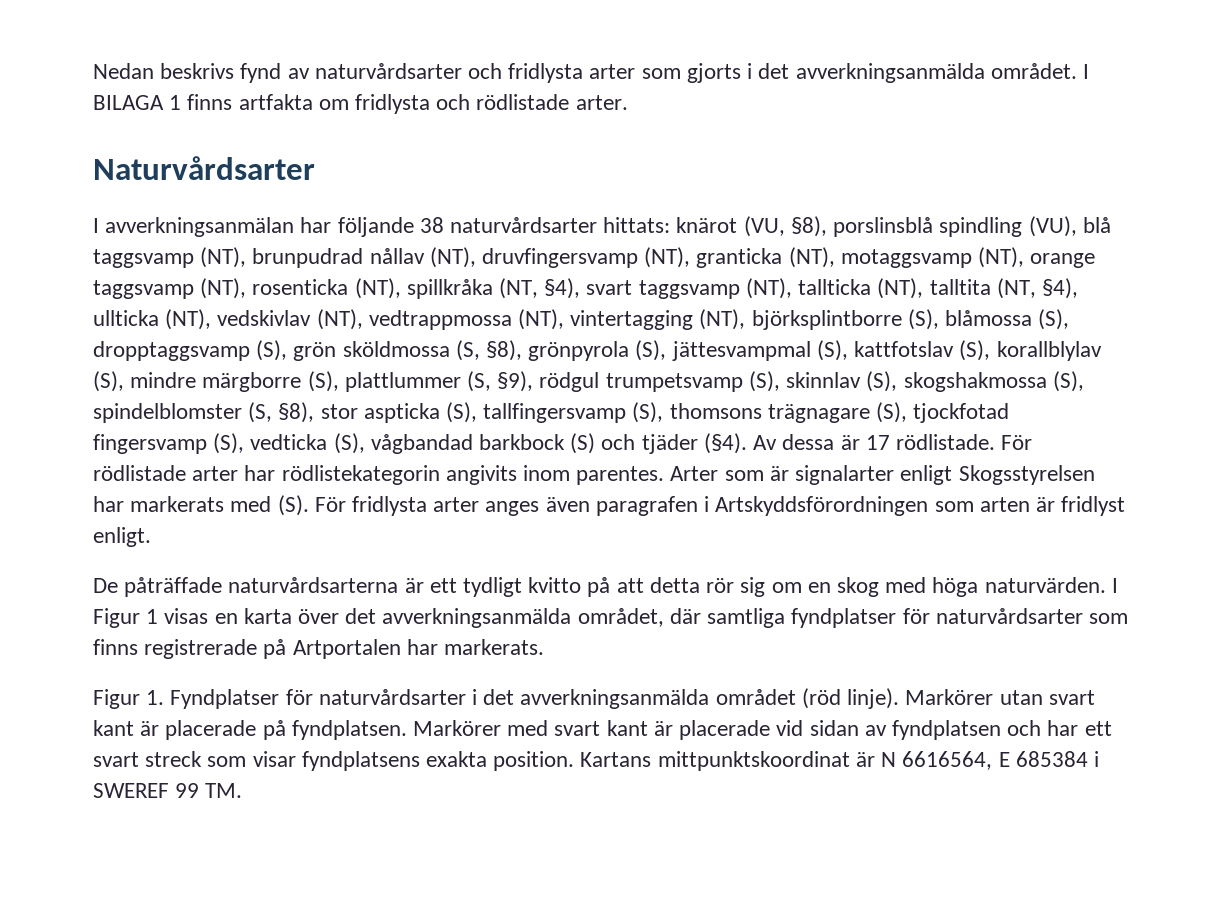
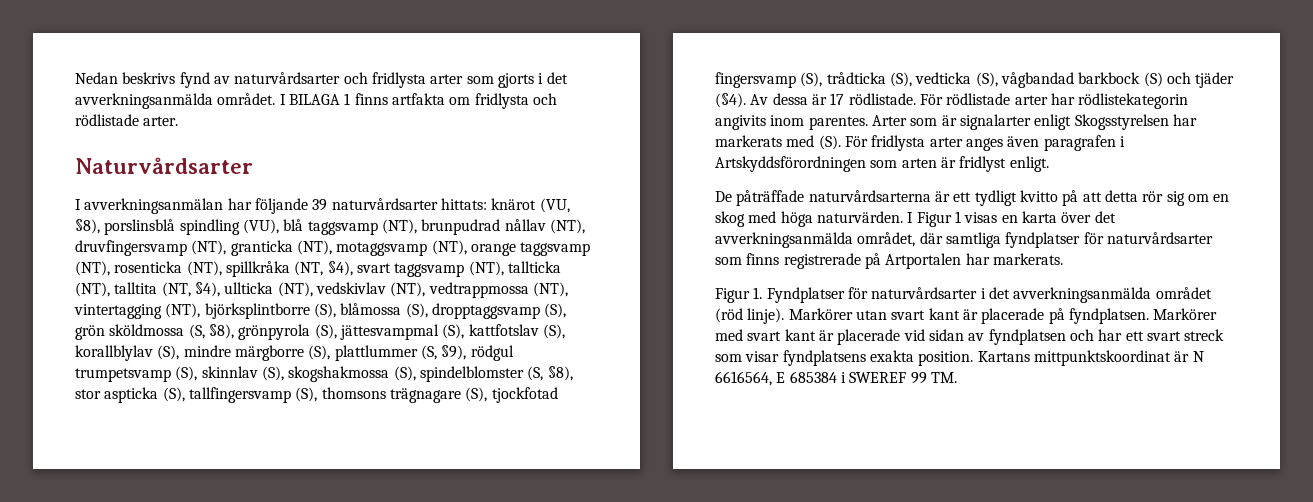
- I avverkningsanmälan har följande 38 naturvårdsarter hittats:
+ I avverkningsanmälan har följande 39 naturvårdsarter hittats:
- knärot (VU, §8), porslinsblå spindling (VU), blå taggsvamp (NT), brunpudrad nållav (NT), druvfingersvamp (NT), granticka (NT), motaggsvamp (NT), orange taggsvamp (NT), rosenticka (NT), spillkråka (NT, §4), svart taggsvamp (NT), tallticka (NT), talltita (NT, §4), ullticka (NT), vedskivlav (NT), vedtrappmossa (NT), vintertagging (NT), björksplintborre (S), blåmossa (S), dropptaggsvamp (S), grön sköldmossa (S, §8), grönpyrola (S), jättesvampmal (S), kattfotslav (S), korallblylav (S), mindre märgborre (S), plattlummer (S, §9), rödgul trumpetsvamp (S), skinnlav (S), skogshakmossa (S), spindelblomster (S, §8), stor aspticka (S), tallfingersvamp (S), thomsons trägnagare (S), tjockfotad fingersvamp (S), vedticka (S), vågbandad barkbock (S) och tjäder (§4).
+ knärot (VU, §8), porslinsblå spindling (VU), blå taggsvamp (NT), brunpudrad nållav (NT), druvfingersvamp (NT), granticka (NT), motaggsvamp (NT), orange taggsvamp (NT), rosenticka (NT), spillkråka (NT, §4), svart taggsvamp (NT), tallticka (NT), talltita (NT, §4), ullticka (NT), vedskivlav (NT), vedtrappmossa (NT), vintertagging (NT), björksplintborre (S), blåmossa (S), dropptaggsvamp (S), grön sköldmossa (S, §8), grönpyrola (S), jättesvampmal (S), kattfotslav (S), korallblylav (S), mindre märgborre (S), plattlummer (S, §9), rödgul trumpetsvamp (S), skinnlav (S), skogshakmossa (S), spindelblomster (S, §8), stor aspticka (S), tallfingersvamp (S), thomsons trägnagare (S), tjockfotad fingersvamp (S), trådticka (S), vedticka (S), vågbandad barkbock (S) och tjäder (§4).

